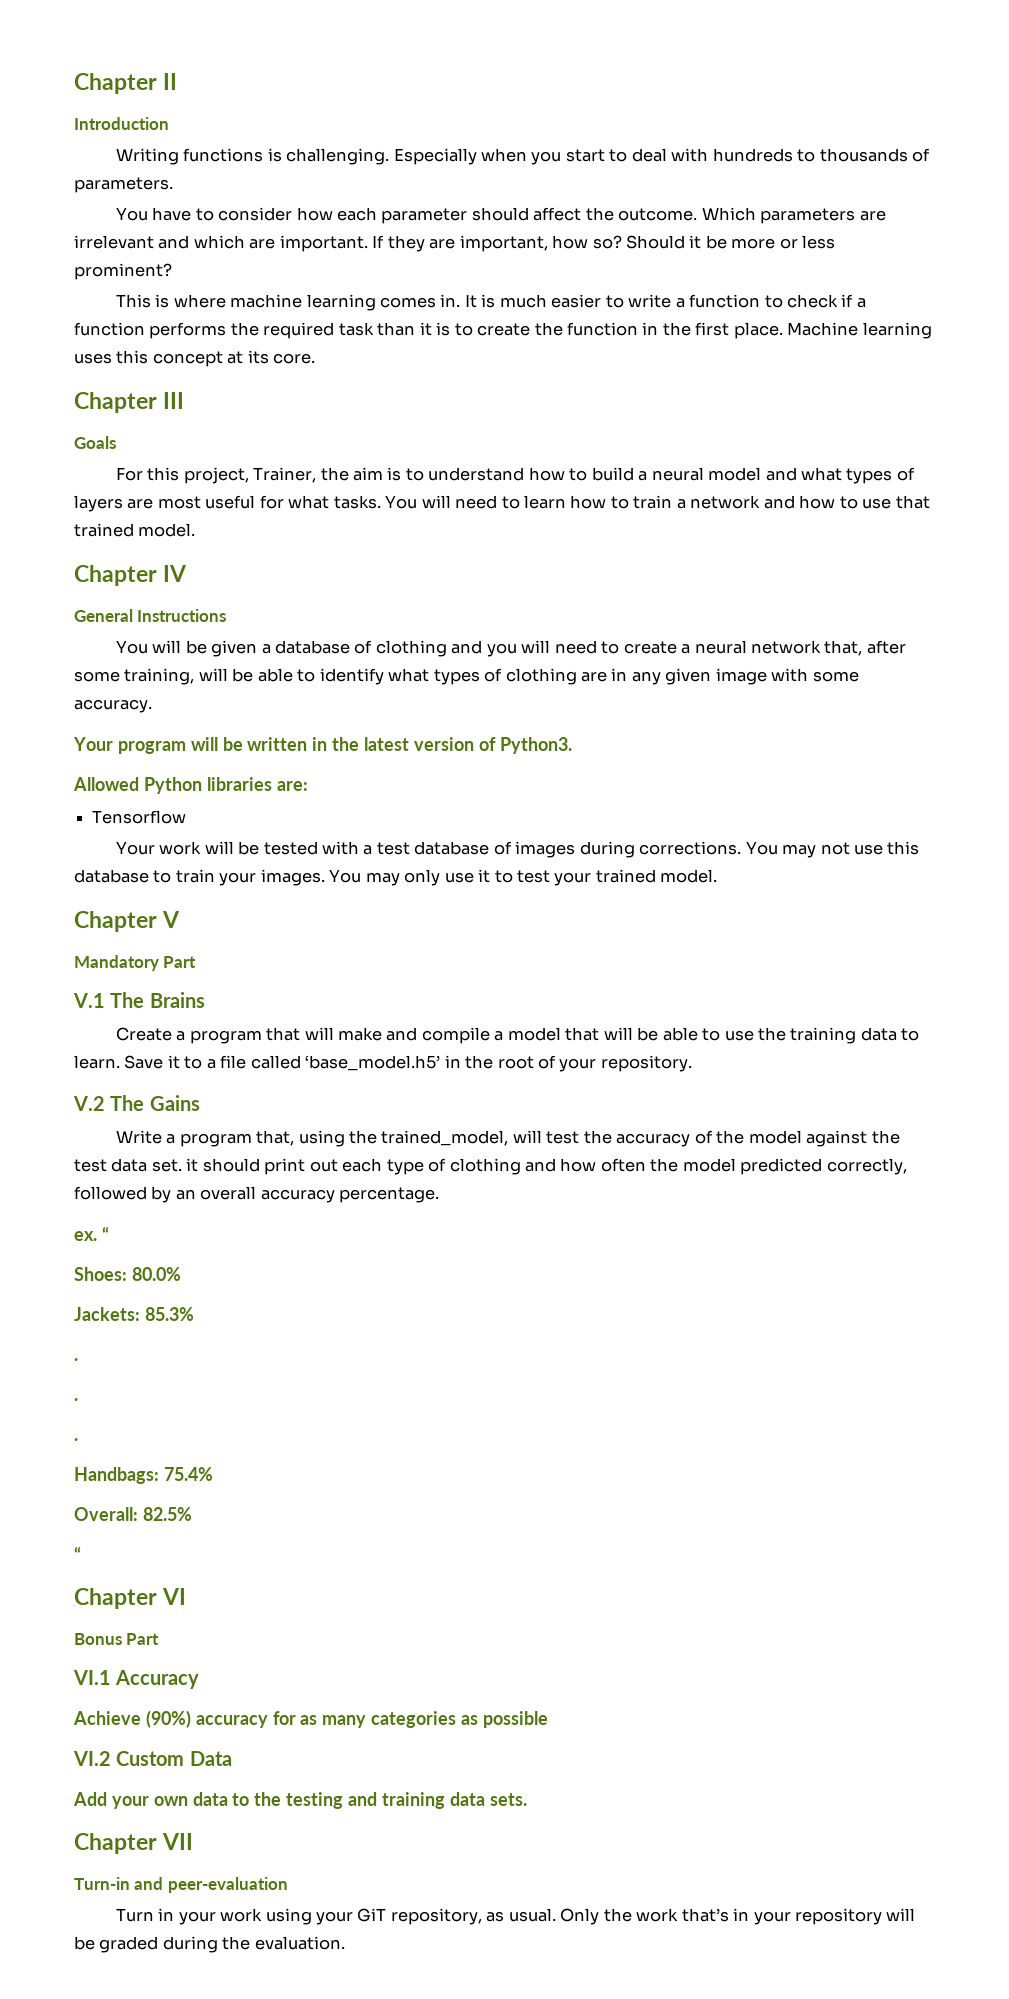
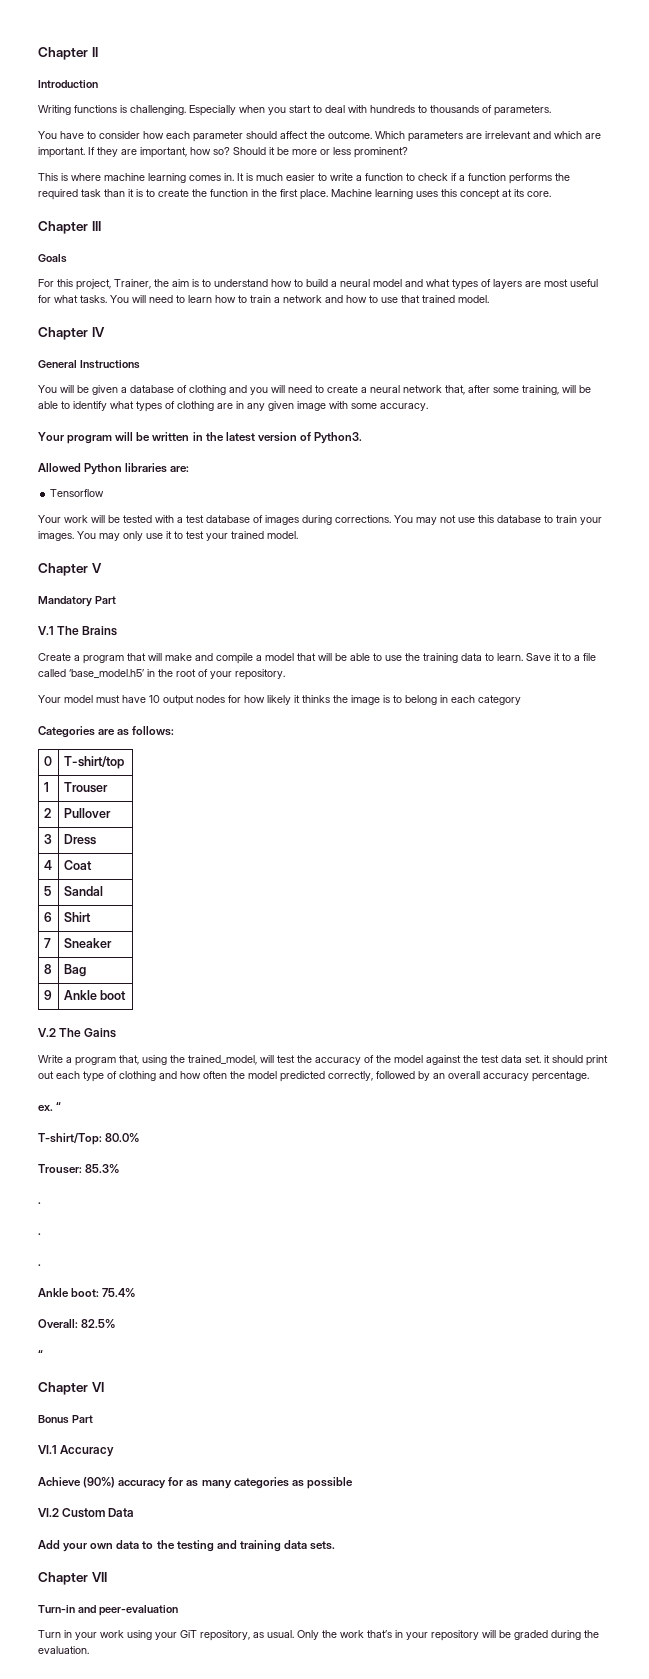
+ Your model must have 10 output nodes for how likely it thinks the image is to belong in each category
+ Categories are as follows:
+ 0 | T-shirt/top
+ 1 | Trouser
+ 2 | Pullover
+ 3 | Dress
+ 4 | Coat
+ 5 | Sandal
+ 6 | Shirt
+ 7 | Sneaker
+ 8 | Bag
+ 9 | Ankle boot
- Shoes: 80.0%
+ T-shirt/Top: 80.0%
- Jackets: 85.3%
+ Trouser: 85.3%
- Handbags: 75.4%
+ Ankle boot: 75.4%

